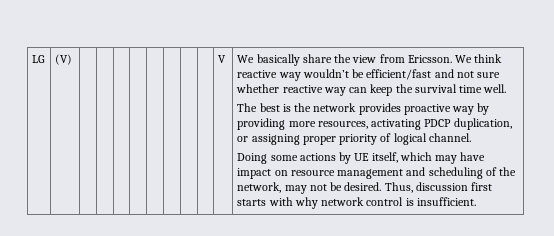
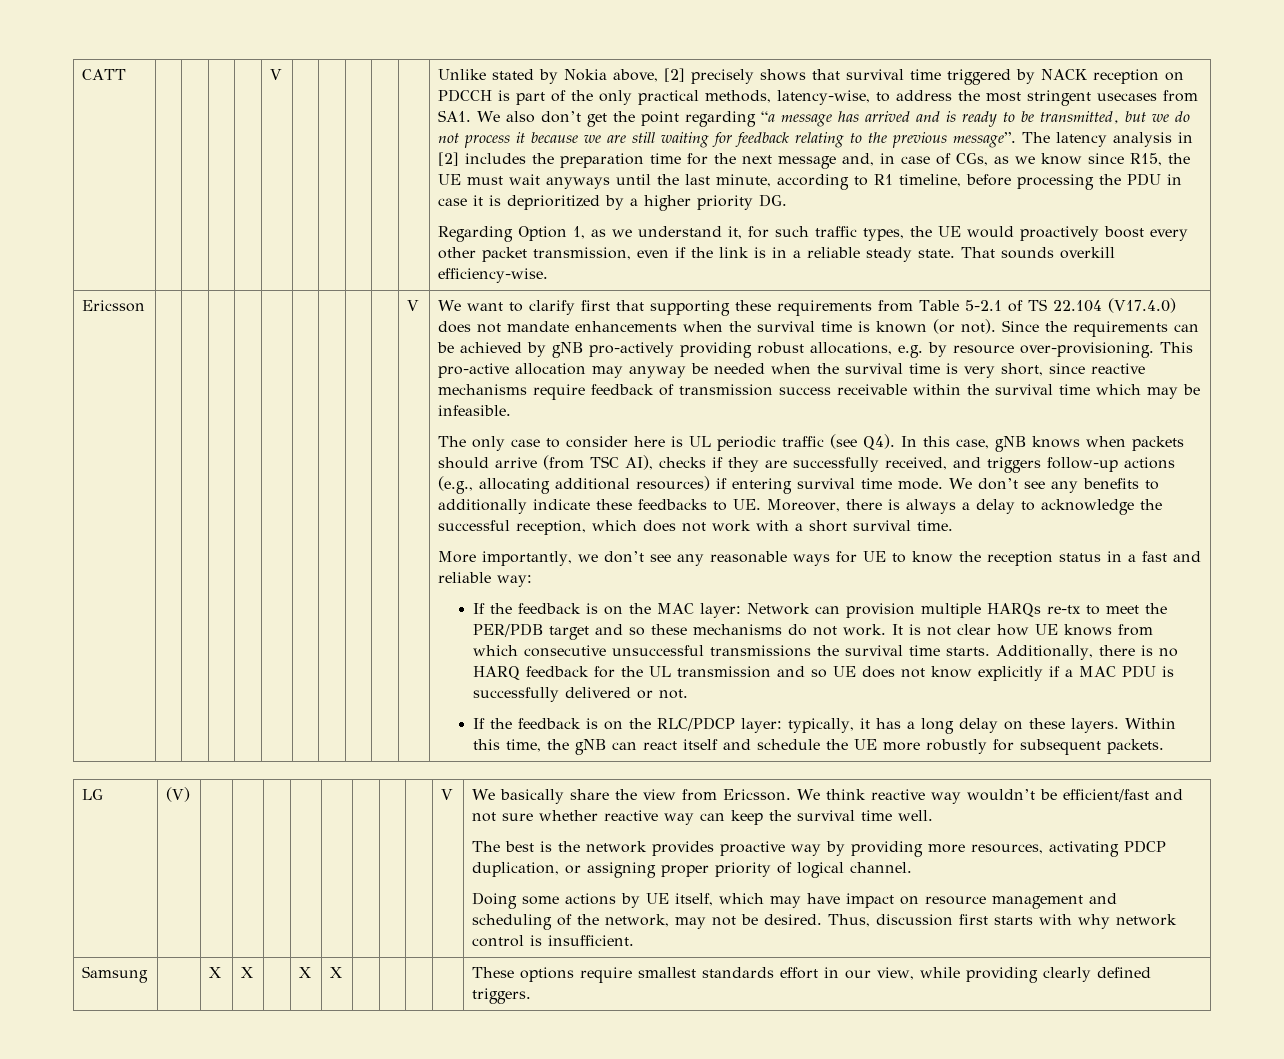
+ CATT | | | | | V | | | | | | Unlike stated by Nokia above, [2] precisely shows that survival time triggered by NACK reception on PDCCH is part of the only practical methods, latency-wise, to address the most stringent usecases from SA1. We also don’t get the point regarding “a message has arrived and is ready to be transmitted, but we do not process it because we are still waiting for feedback relating to the previous message”. The latency analysis in [2] includes the preparation time for the next message and, in case of CGs, as we know since R15, the UE must wait anyways until the last minute, according to R1 timeline, before processing the PDU in case it is deprioritized by a higher priority DG.
+ Regarding Option 1, as we understand it, for such traffic types, the UE would proactively boost every other packet transmission, even if the link is in a reliable steady state. That sounds overkill efficiency-wise.
+ Ericsson | | | | | | | | | | V | We want to clarify first that supporting these requirements from Table 5-2.1 of TS 22.104 (V17.4.0) does not mandate enhancements when the survival time is known (or not). Since the requirements can be achieved by gNB pro-actively providing robust allocations, e.g. by resource over-provisioning. This pro-active allocation may anyway be needed when the survival time is very short, since reactive mechanisms require feedback of transmission success receivable within the survival time which may be infeasible.
+ The only case to consider here is UL periodic traffic (see Q4). In this case, gNB knows when packets should arrive (from TSC AI), checks if they are successfully received, and triggers follow-up actions (e.g., allocating additional resources) if entering survival time mode. We don’t see any benefits to additionally indicate these feedbacks to UE. Moreover, there is always a delay to acknowledge the successful reception, which does not work with a short survival time.
+ More importantly, we don’t see any reasonable ways for UE to know the reception status in a fast and reliable way:
+ If the feedback is on the MAC layer: Network can provision multiple HARQs re-tx to meet the PER/PDB target and so these mechanisms do not work. It is not clear how UE knows from which consecutive unsuccessful transmissions the survival time starts. Additionally, there is no HARQ feedback for the UL transmission and so UE does not know explicitly if a MAC PDU is successfully delivered or not.
+ If the feedback is on the RLC/PDCP layer: typically, it has a long delay on these layers. Within this time, the gNB can react itself and schedule the UE more robustly for subsequent packets.
+ Samsung | | X | X | | X | X | | | | | These options require smallest standards effort in our view, while providing clearly defined triggers.

